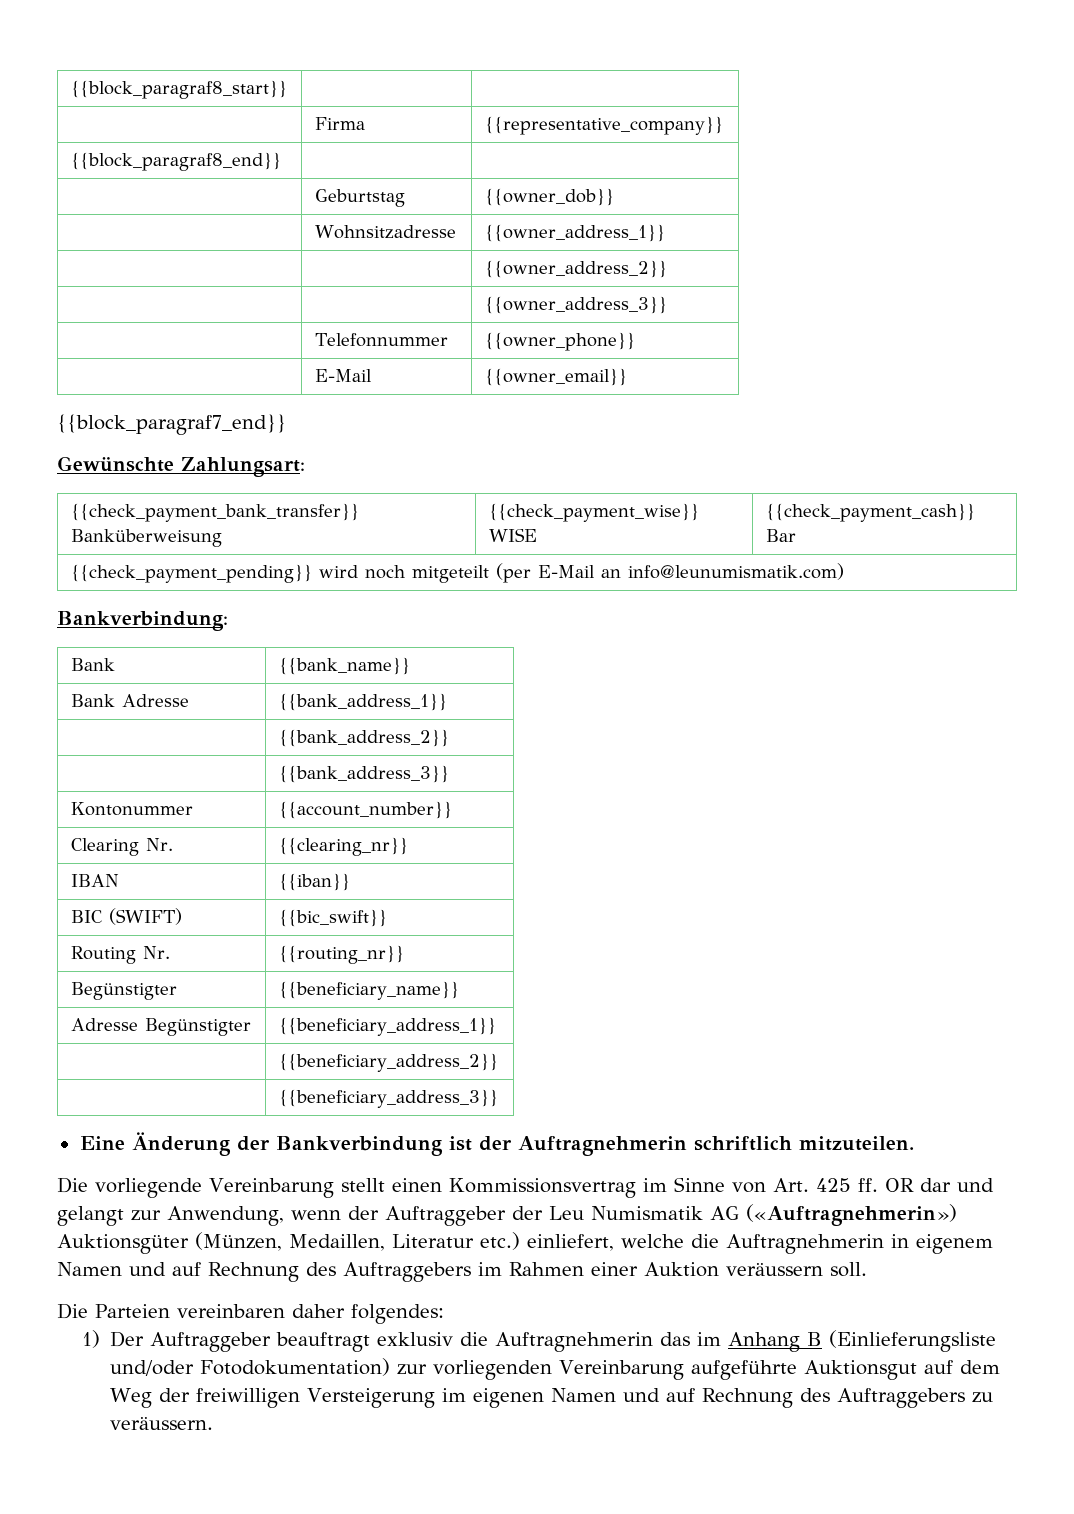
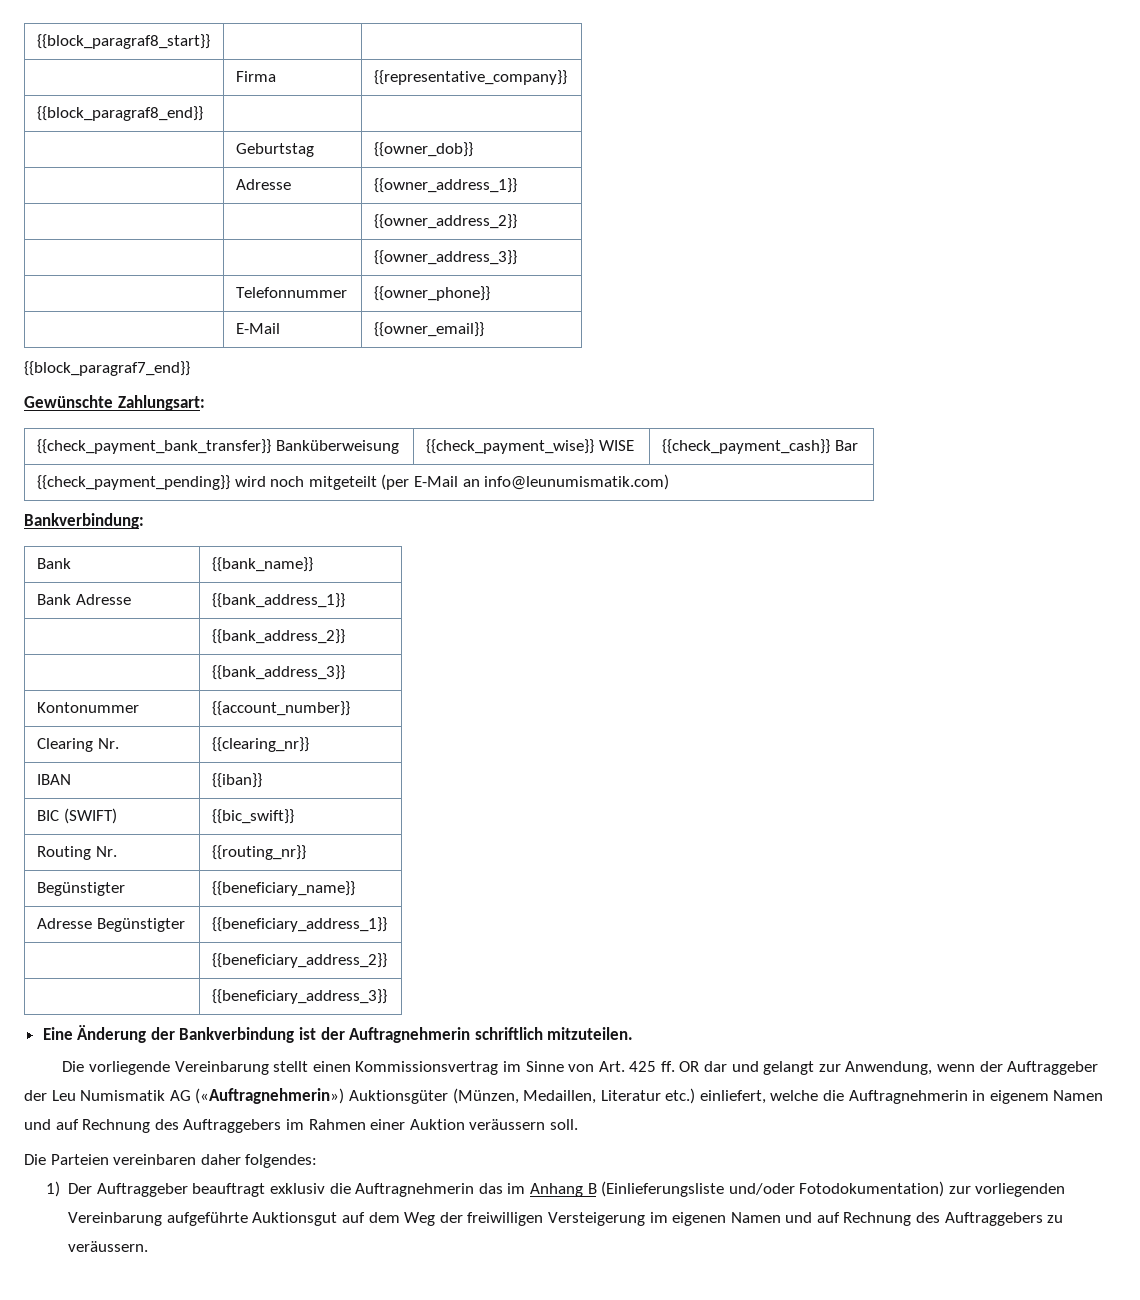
- | Wohnsitzadresse | {{owner_address_1}}
+ | Adresse | {{owner_address_1}}

